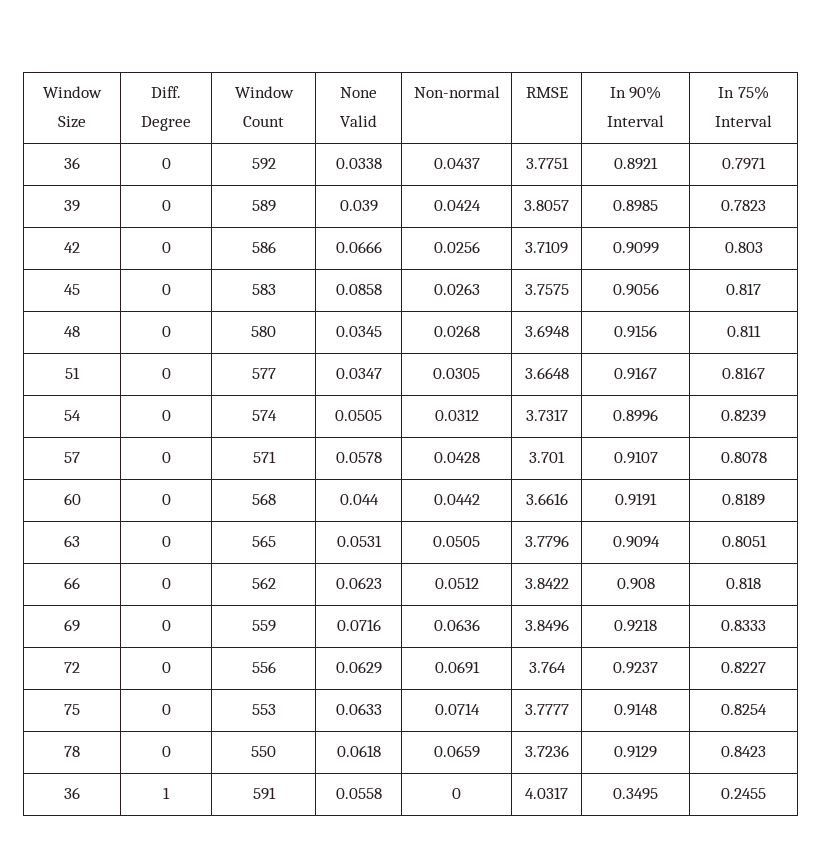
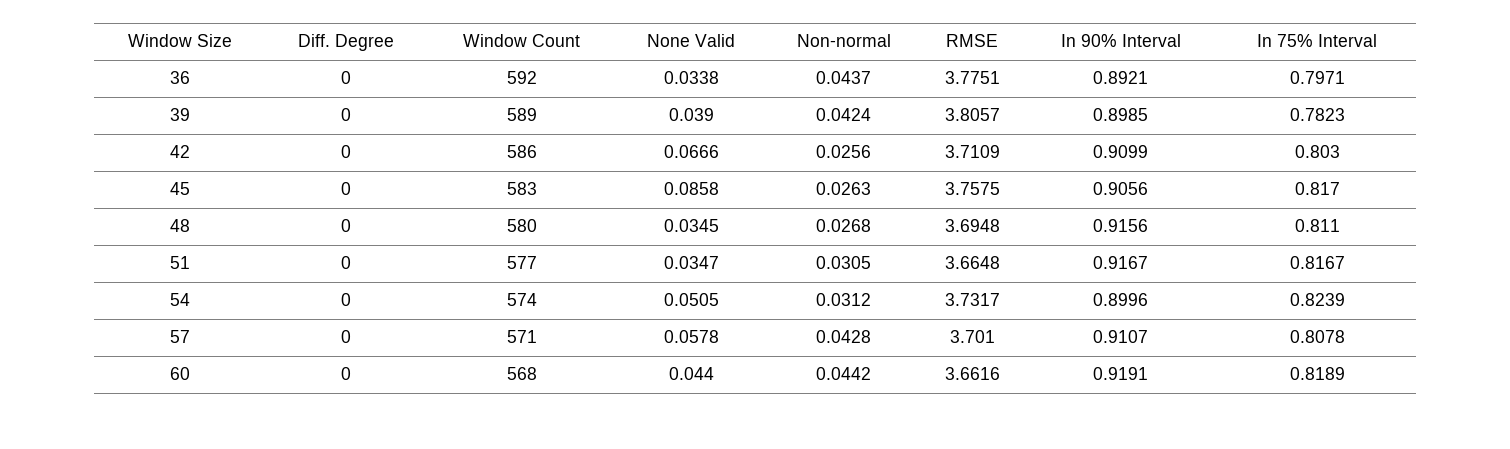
- 63 | 0 | 565 | 0.0531 | 0.0505 | 3.7796 | 0.9094 | 0.8051
- 66 | 0 | 562 | 0.0623 | 0.0512 | 3.8422 | 0.908 | 0.818
- 69 | 0 | 559 | 0.0716 | 0.0636 | 3.8496 | 0.9218 | 0.8333
- 72 | 0 | 556 | 0.0629 | 0.0691 | 3.764 | 0.9237 | 0.8227
- 75 | 0 | 553 | 0.0633 | 0.0714 | 3.7777 | 0.9148 | 0.8254
- 78 | 0 | 550 | 0.0618 | 0.0659 | 3.7236 | 0.9129 | 0.8423
- 36 | 1 | 591 | 0.0558 | 0 | 4.0317 | 0.3495 | 0.2455

